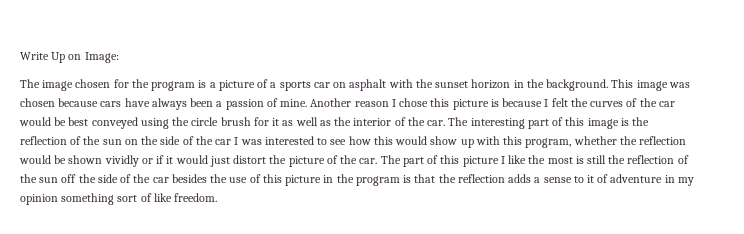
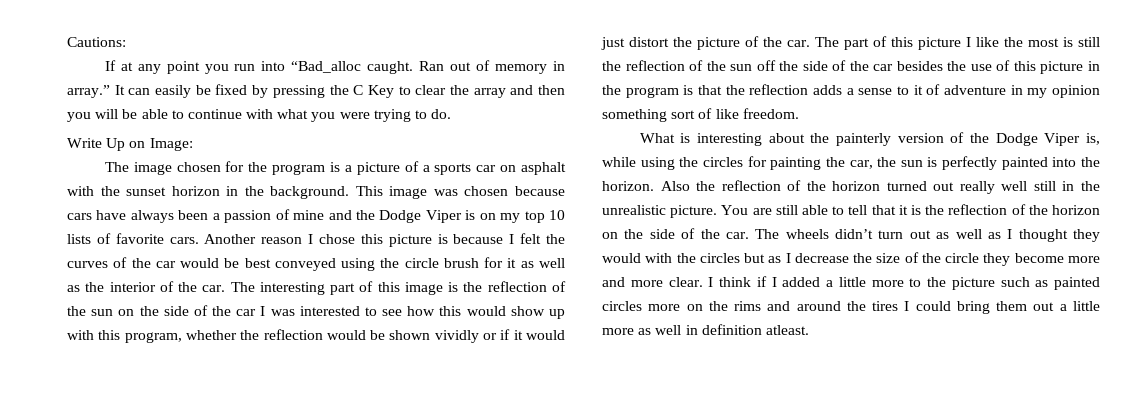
+ Cautions:
+ If at any point you run into “Bad_alloc caught. Ran out of memory in array.” It can easily be fixed by pressing the C Key to clear the array and then you will be able to continue with what you were trying to do.
- This image was chosen because cars have always been a passion of mine.
+ This image was chosen because cars have always been a passion of mine and the Dodge Viper is on my top 10 lists of favorite cars.
+ What is interesting about the painterly version of the Dodge Viper is, while using the circles for painting the car, the sun is perfectly painted into the horizon. Also the reflection of the horizon turned out really well still in the unrealistic picture. You are still able to tell that it is the reflection of the horizon on the side of the car. The wheels didn’t turn out as well as I thought they would with the circles but as I decrease the size of the circle they become more and more clear. I think if I added a little more to the picture such as painted circles more on the rims and around the tires I could bring them out a little more as well in definition atleast.

